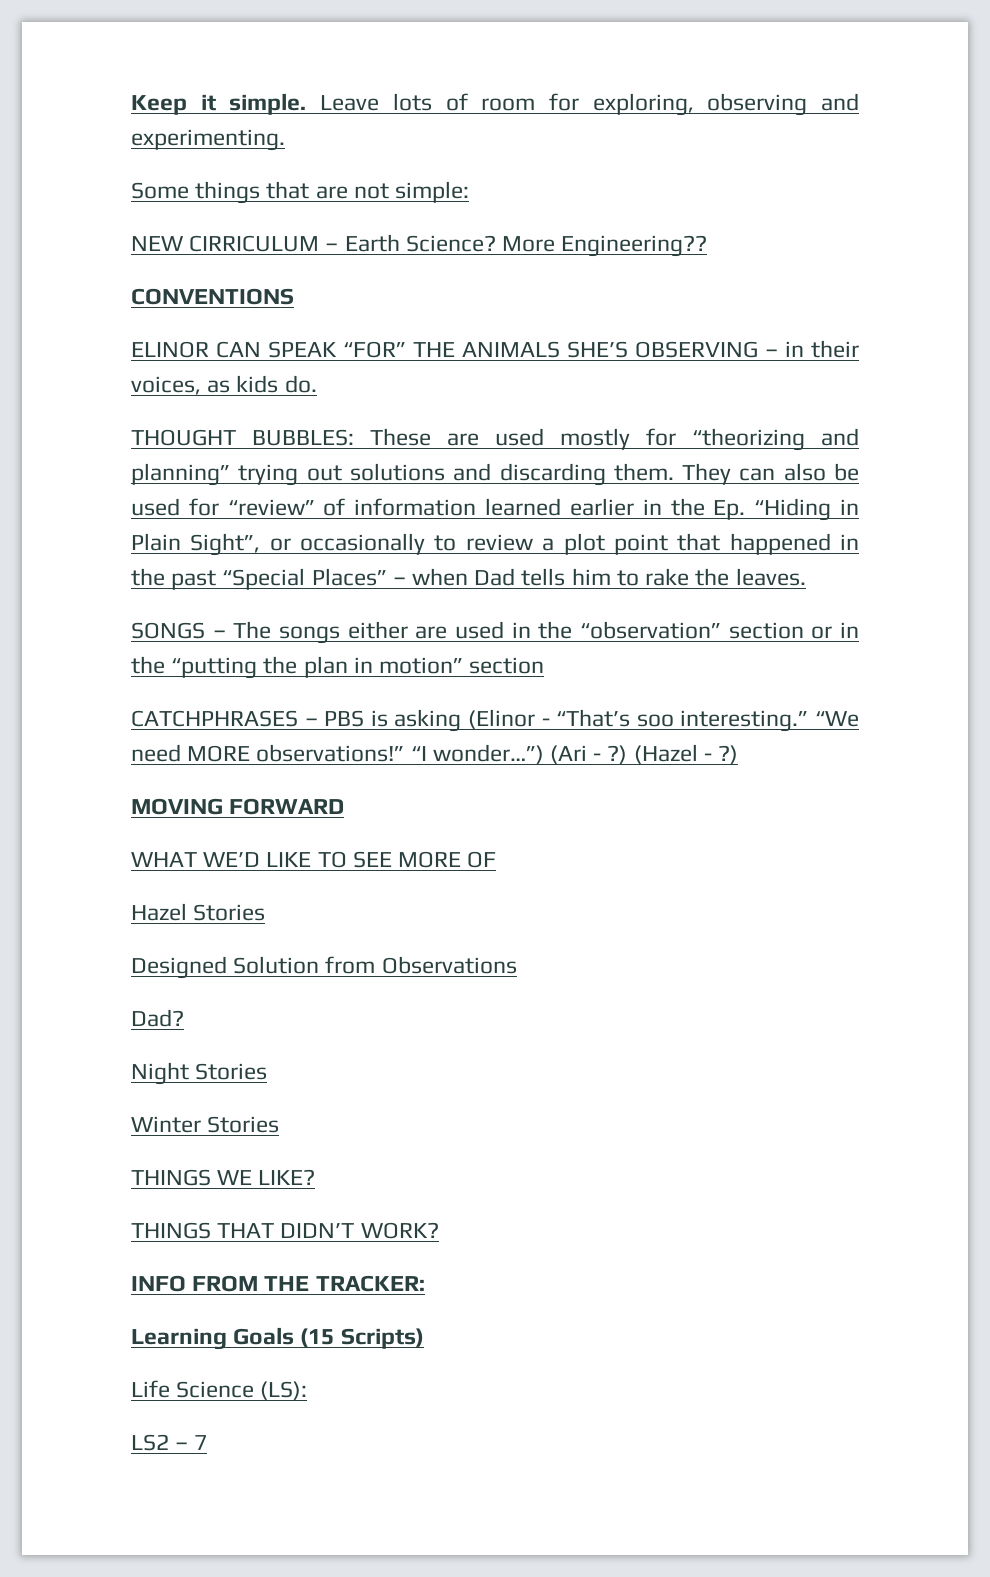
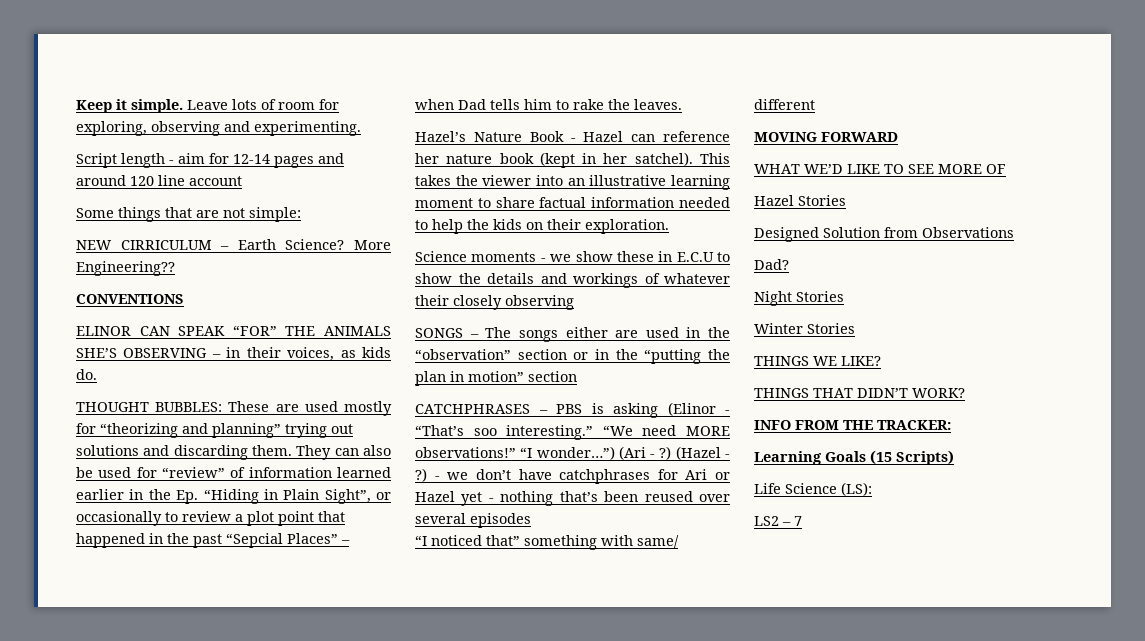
+ Script length - aim for 12-14 pages and around 120 line account
- They can also be used for “review” of information learned earlier in the Ep. “Hiding in Plain Sight”, or occasionally to review a plot point that happened in the past “Special Places” – when Dad tells him to rake the leaves.
+ They can also be used for “review” of information learned earlier in the Ep. “Hiding in Plain Sight”, or occasionally to review a plot point that happened in the past “Sepcial Places” – when Dad tells him to rake the leaves.
+ Hazel’s Nature Book - Hazel can reference her nature book (kept in her satchel). This takes the viewer into an illustrative learning moment to share factual information needed to help the kids on their exploration.
+ Science moments - we show these in E.C.U to show the details and workings of whatever their closely observing
+ - we don’t have catchphrases for Ari or Hazel yet - nothing that’s been reused over several episodes
+ “I noticed that” something with same/ different

